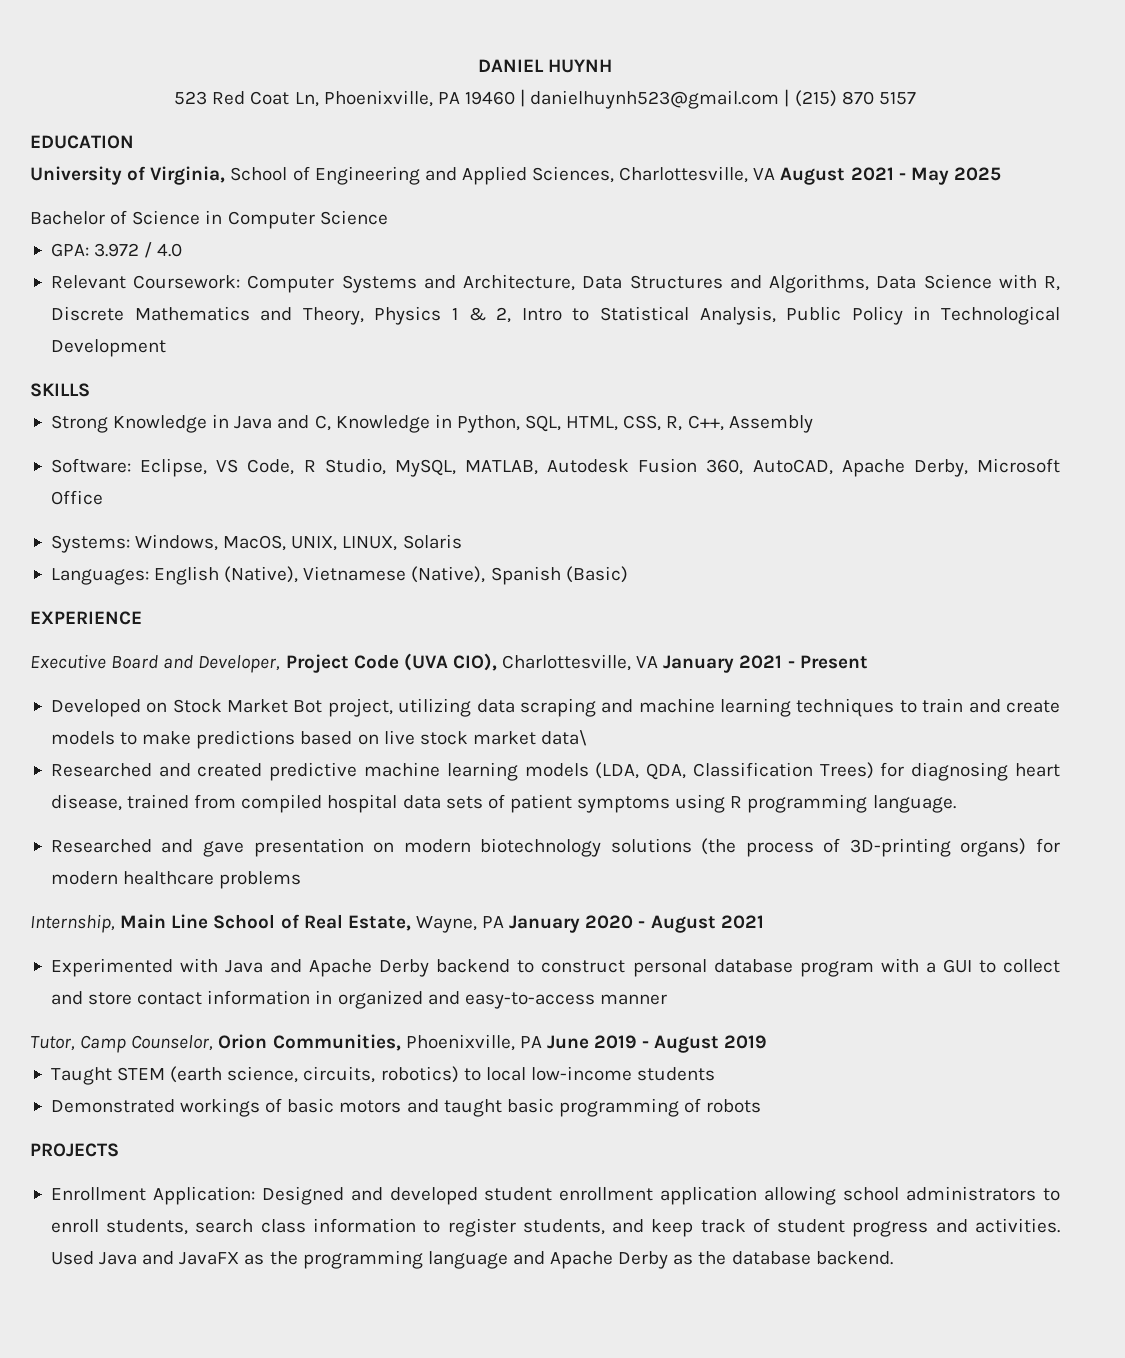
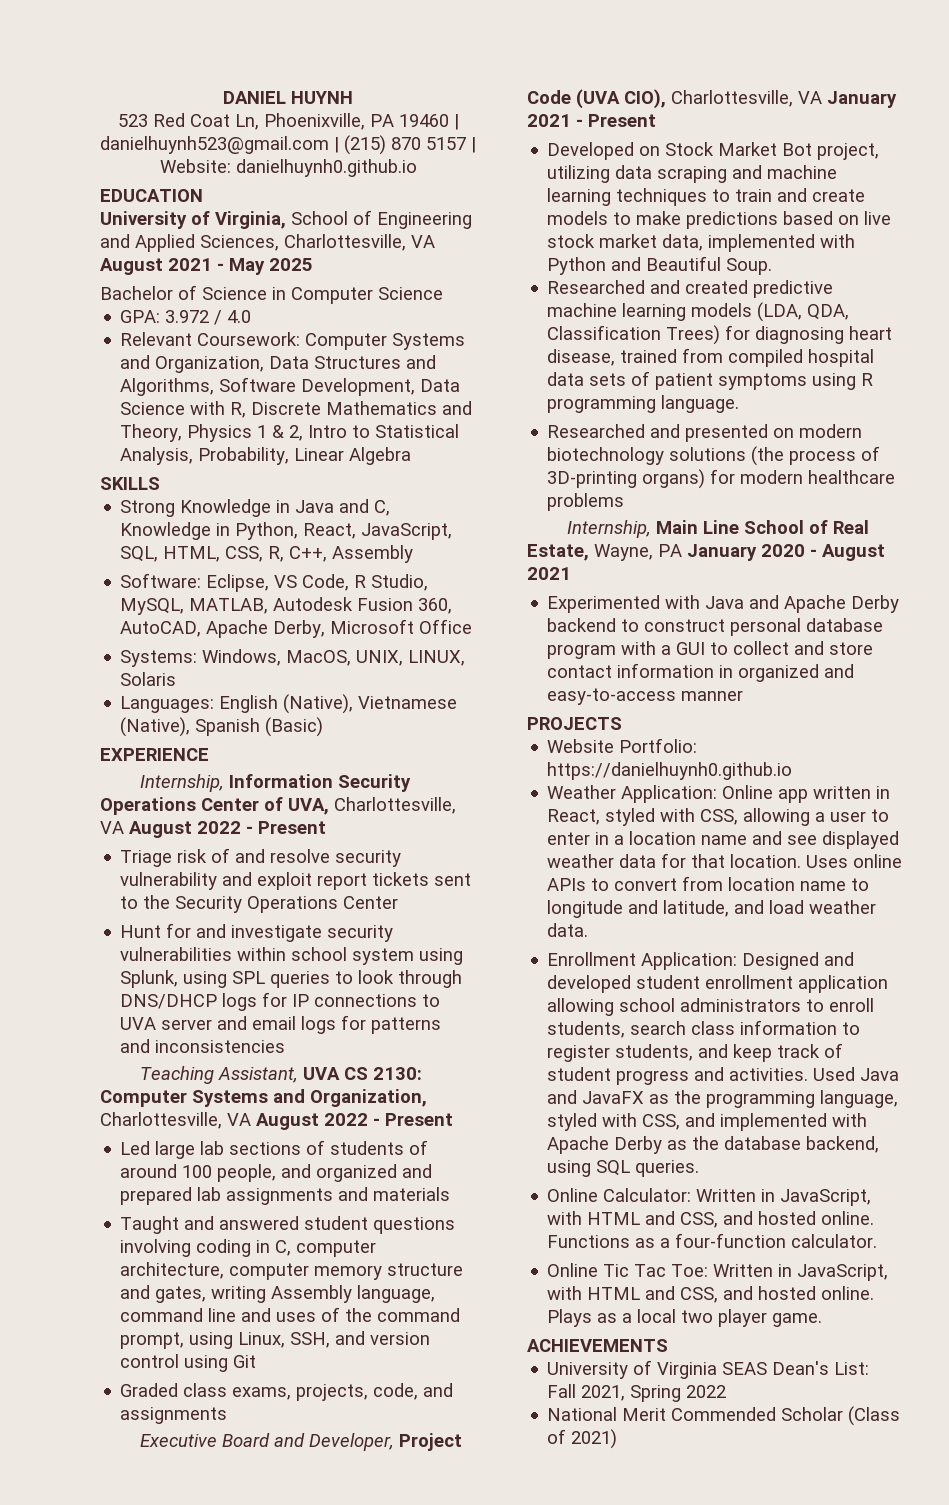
- 523 Red Coat Ln, Phoenixville, PA 19460 | danielhuynh523@gmail.com | (215) 870 5157
+ 523 Red Coat Ln, Phoenixville, PA 19460 | danielhuynh523@gmail.com | (215) 870 5157 | Website: danielhuynh0.github.io
- Relevant Coursework: Computer Systems and Architecture, Data Structures and Algorithms, Data Science with R, Discrete Mathematics and Theory, Physics 1 & 2, Intro to Statistical Analysis, Public Policy in Technological Development
+ Relevant Coursework: Computer Systems and Organization, Data Structures and Algorithms, Software Development, Data Science with R, Discrete Mathematics and Theory, Physics 1 & 2, Intro to Statistical Analysis, Probability, Linear Algebra
- Strong Knowledge in Java and C, Knowledge in Python, SQL, HTML, CSS, R, C++, Assembly
+ Strong Knowledge in Java and C, Knowledge in Python, React, JavaScript, SQL, HTML, CSS, R, C++, Assembly
+ Internship, Information Security Operations Center of UVA, Charlottesville, VA August 2022 - Present
+ Triage risk of and resolve security vulnerability and exploit report tickets sent to the Security Operations Center
+ Hunt for and investigate security vulnerabilities within school system using Splunk, using SPL queries to look through DNS/DHCP logs for IP connections to UVA server and email logs for patterns and inconsistencies
+ Teaching Assistant, UVA CS 2130: Computer Systems and Organization, Charlottesville, VA August 2022 - Present
+ Led large lab sections of students of around 100 people, and organized and prepared lab assignments and materials
+ Taught and answered student questions involving coding in C, computer architecture, computer memory structure and gates, writing Assembly language, command line and uses of the command prompt, using Linux, SSH, and version control using Git
+ Graded class exams, projects, code, and assignments
- Developed on Stock Market Bot project, utilizing data scraping and machine learning techniques to train and create models to make predictions based on live stock market data\
+ Developed on Stock Market Bot project, utilizing data scraping and machine learning techniques to train and create models to make predictions based on live stock market data, implemented with Python and Beautiful Soup.
- Researched and gave presentation on modern biotechnology solutions (the process of 3D-printing organs) for modern healthcare problems
+ Researched and presented on modern biotechnology solutions (the process of 3D-printing organs) for modern healthcare problems
- Tutor, Camp Counselor, Orion Communities, Phoenixville, PA June 2019 - August 2019
- Taught STEM (earth science, circuits, robotics) to local low-income students
- Demonstrated workings of basic motors and taught basic programming of robots
  PROJECTS
+ Website Portfolio: https://danielhuynh0.github.io
+ Weather Application: Online app written in React, styled with CSS, allowing a user to enter in a location name and see displayed weather data for that location. Uses online APIs to convert from location name to longitude and latitude, and load weather data.
- Used Java and JavaFX as the programming language and Apache Derby as the database backend.
+ Used Java and JavaFX as the programming language, styled with CSS, and implemented with Apache Derby as the database backend, using SQL queries.
+ Online Calculator: Written in JavaScript, with HTML and CSS, and hosted online. Functions as a four-function calculator.
+ Online Tic Tac Toe: Written in JavaScript, with HTML and CSS, and hosted online. Plays as a local two player game.
+ ACHIEVEMENTS
+ University of Virginia SEAS Dean's List: Fall 2021, Spring 2022
+ National Merit Commended Scholar (Class of 2021)

